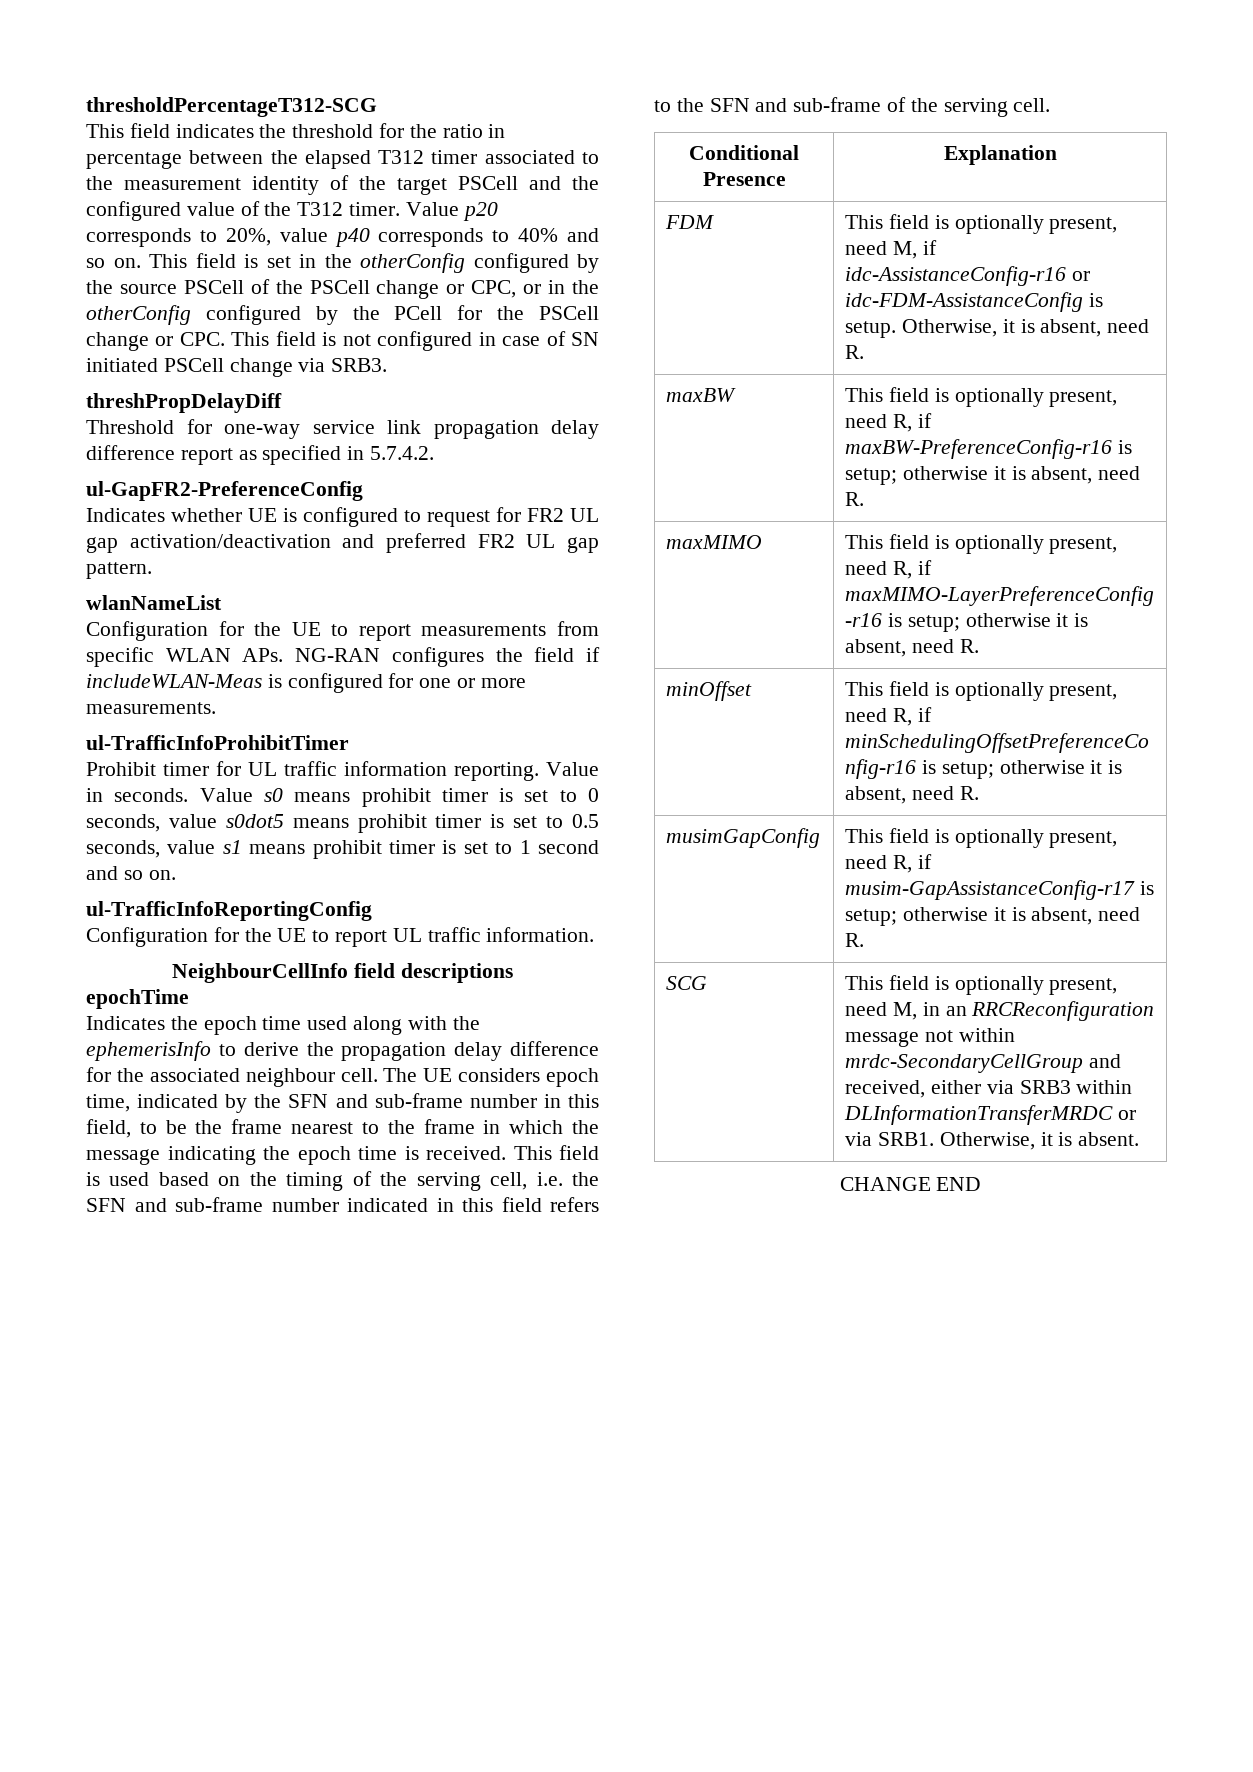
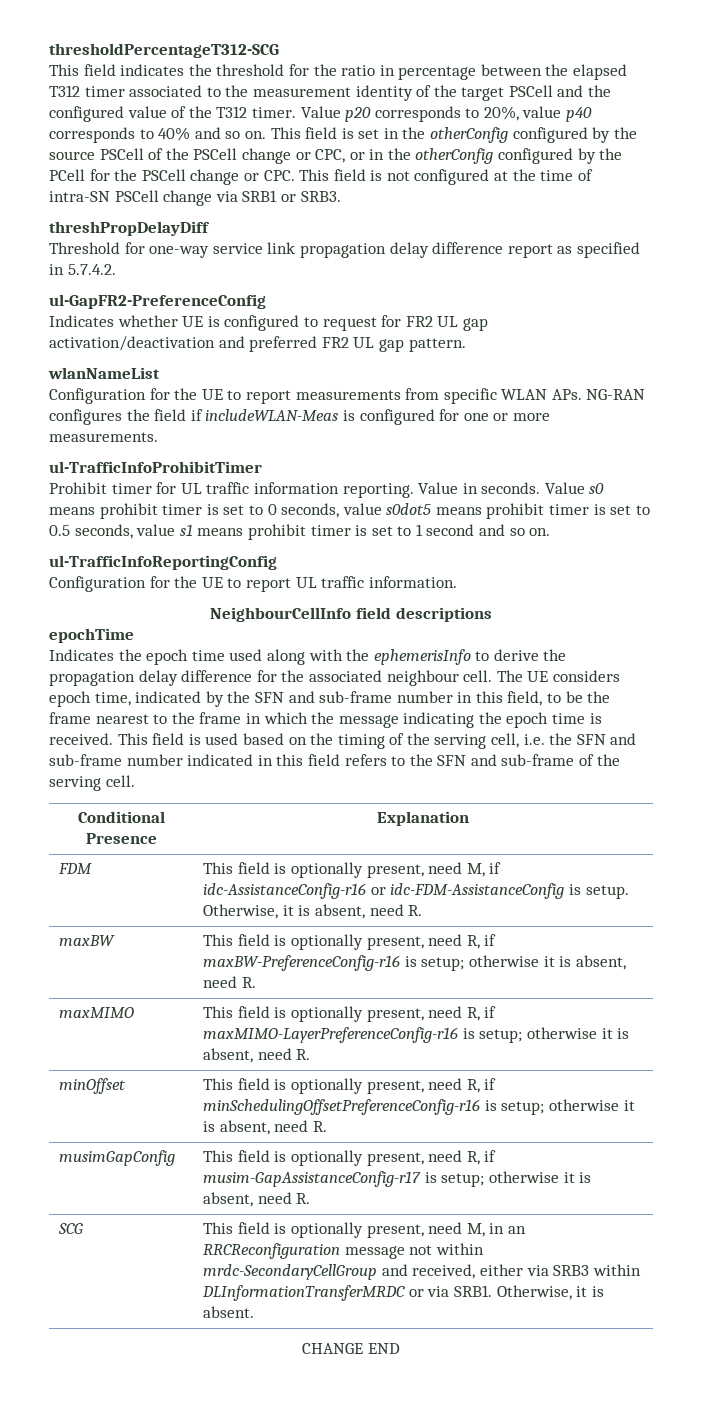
- This field is set in the otherConfig configured by the source PSCell of the PSCell change or CPC, or in the otherConfig configured by the PCell for the PSCell change or CPC. This field is not configured in case of SN initiated PSCell change via SRB3.
+ This field is set in the otherConfig configured by the source PSCell of the PSCell change or CPC, or in the otherConfig configured by the PCell for the PSCell change or CPC. This field is not configured at the time of intra-SN PSCell change via SRB1 or SRB3.

